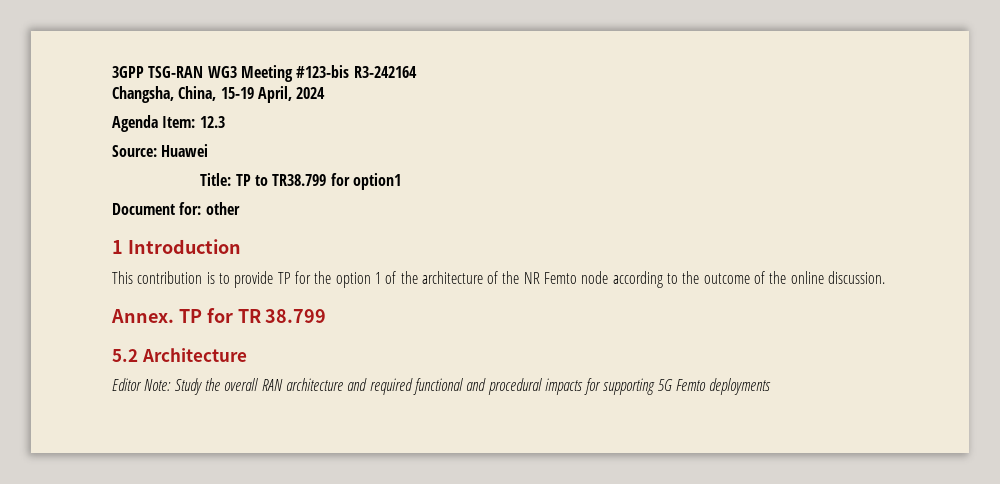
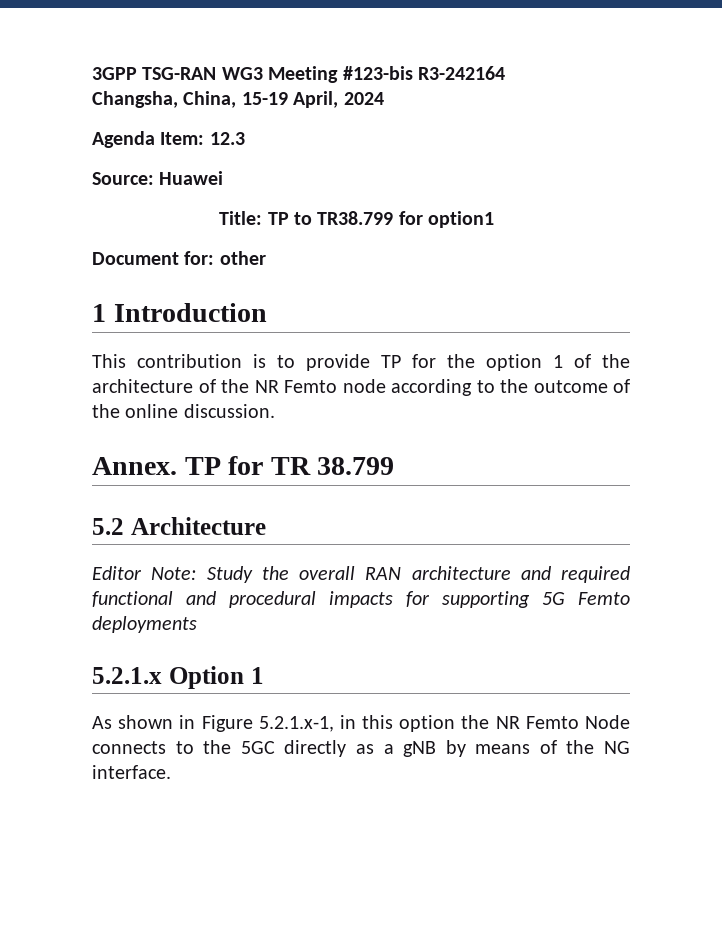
+ 5.2.1.x Option 1
+ As shown in Figure 5.2.1.x-1, in this option the NR Femto Node connects to the 5GC directly as a gNB by means of the NG interface.

